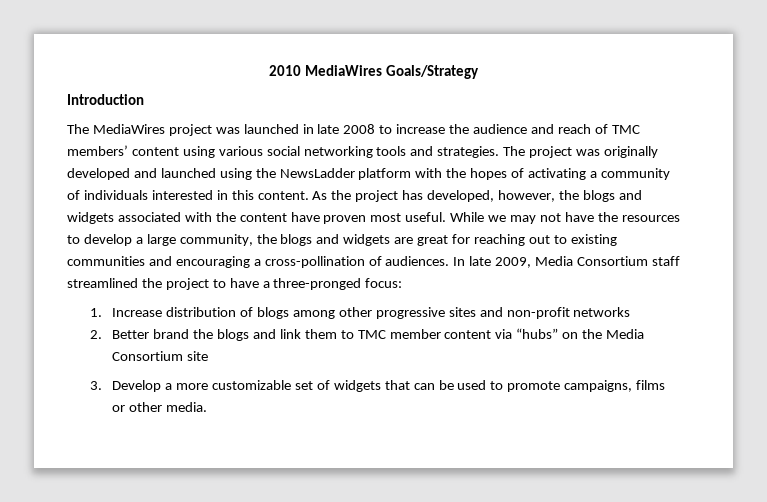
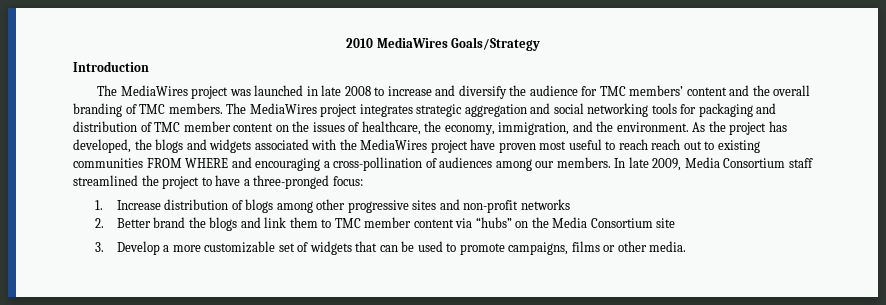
- The MediaWires project was launched in late 2008 to increase the audience and reach of TMC members’ content using various social networking tools and strategies. The project was originally developed and launched using the NewsLadder platform with the hopes of activating a community of individuals interested in this content.
+ The MediaWires project was launched in late 2008 to increase and diversify the audience for TMC members’ content and the overall branding of TMC members. The MediaWires project integrates strategic aggregation and social networking tools for packaging and distribution of TMC member content on the issues of healthcare, the economy, immigration, and the environment.
- As the project has developed, however, the blogs and widgets associated with the content have proven most useful. While we may not have the resources to develop a large community, the blogs and widgets are great for reaching out to existing communities and encouraging a cross-pollination of audiences.
+ As the project has developed, the blogs and widgets associated with the MediaWires project have proven most useful to reach reach out to existing communities FROM WHERE and encouraging a cross-pollination of audiences among our members.

